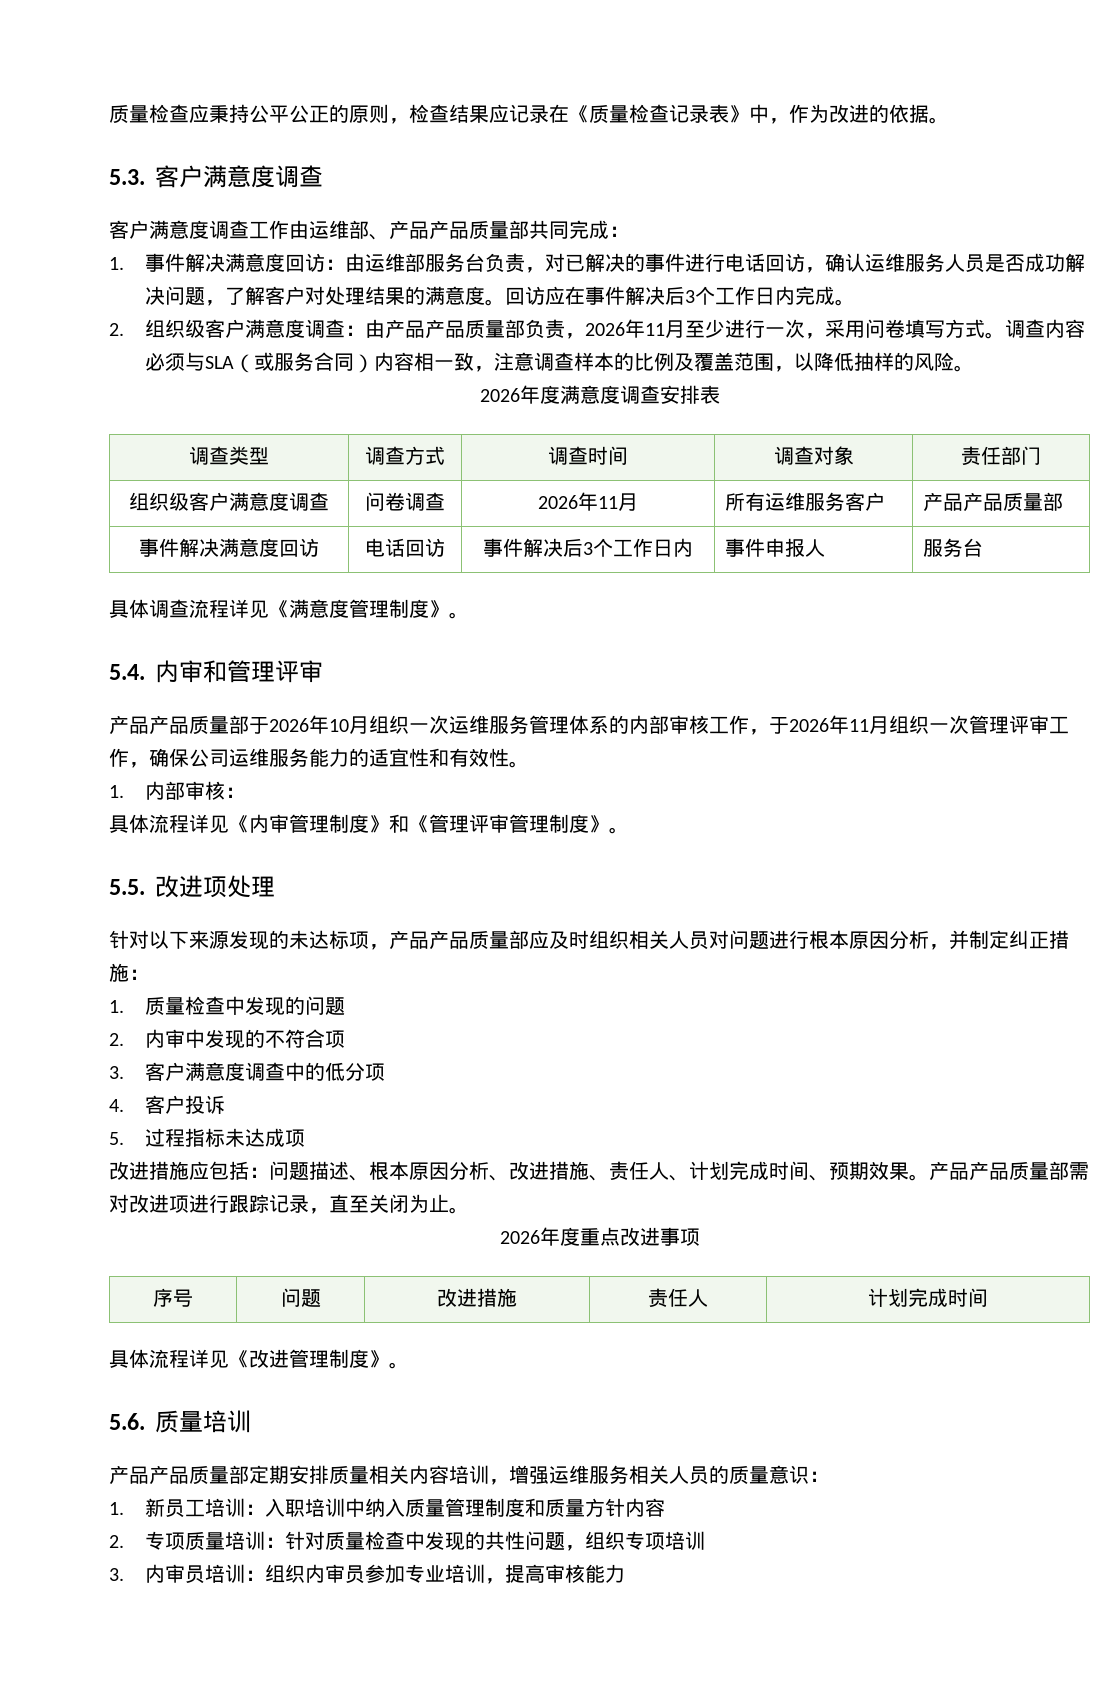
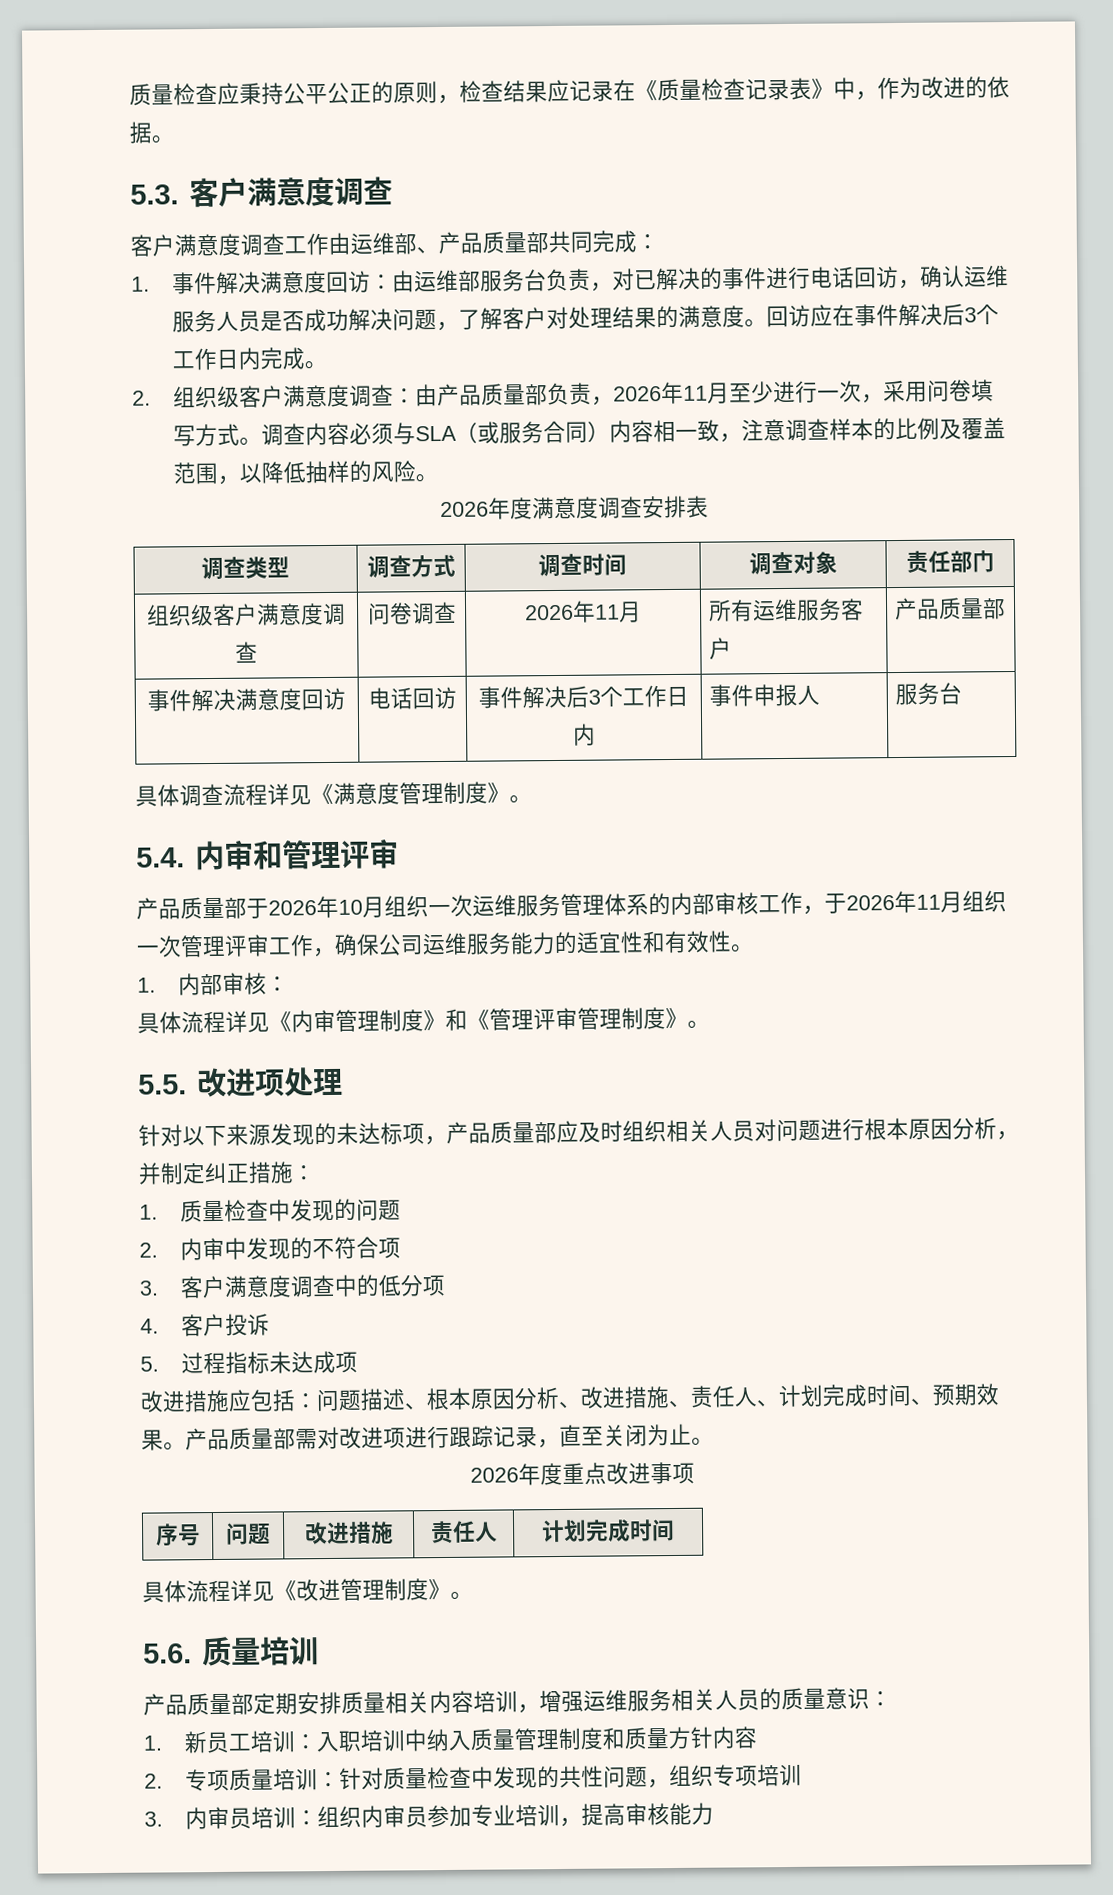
- 客户满意度调查工作由运维部、产品产品质量部共同完成：
+ 客户满意度调查工作由运维部、产品质量部共同完成：
- 2.组织级客户满意度调查：由产品产品质量部负责，2026年11月至少进行一次，采用问卷填写方式。
+ 2.组织级客户满意度调查：由产品质量部负责，2026年11月至少进行一次，采用问卷填写方式。
- 组织级客户满意度调查 | 问卷调查 | 2026年11月 | 所有运维服务客户 | 产品产品质量部
+ 组织级客户满意度调查 | 问卷调查 | 2026年11月 | 所有运维服务客户 | 产品质量部
- 产品产品质量部于2026年10月组织一次运维服务管理体系的内部审核工作，于2026年11月组织一次管理评审工作，确保公司运维服务能力的适宜性和有效性。
+ 产品质量部于2026年10月组织一次运维服务管理体系的内部审核工作，于2026年11月组织一次管理评审工作，确保公司运维服务能力的适宜性和有效性。
- 针对以下来源发现的未达标项，产品产品质量部应及时组织相关人员对问题进行根本原因分析，并制定纠正措施：
+ 针对以下来源发现的未达标项，产品质量部应及时组织相关人员对问题进行根本原因分析，并制定纠正措施：
- 产品产品质量部需对改进项进行跟踪记录，直至关闭为止。
+ 产品质量部需对改进项进行跟踪记录，直至关闭为止。
- 产品产品质量部定期安排质量相关内容培训，增强运维服务相关人员的质量意识：
+ 产品质量部定期安排质量相关内容培训，增强运维服务相关人员的质量意识：

